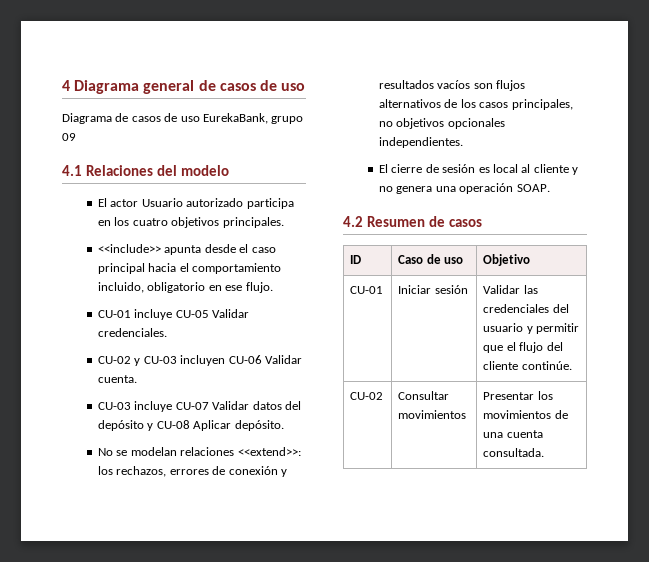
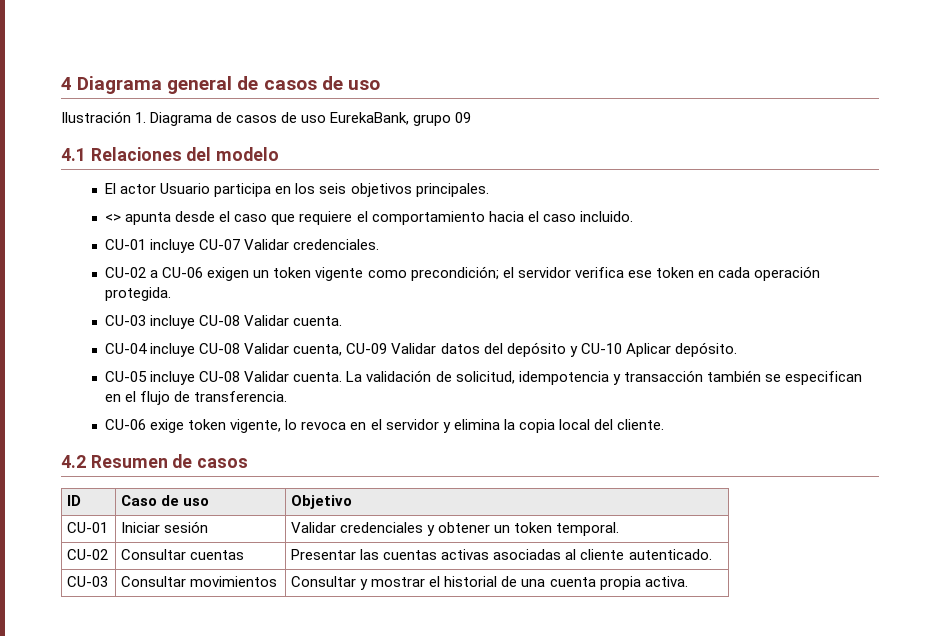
- Diagrama de casos de uso EurekaBank, grupo 09
+ Ilustración 1. Diagrama de casos de uso EurekaBank, grupo 09
- El actor Usuario autorizado participa en los cuatro objetivos principales.
+ El actor Usuario participa en los seis objetivos principales.
- <<include>> apunta desde el caso principal hacia el comportamiento incluido, obligatorio en ese flujo.
+ <> apunta desde el caso que requiere el comportamiento hacia el caso incluido.
- CU-01 incluye CU-05 Validar credenciales.
+ CU-01 incluye CU-07 Validar credenciales.
- CU-02 y CU-03 incluyen CU-06 Validar cuenta.
- CU-03 incluye CU-07 Validar datos del depósito y CU-08 Aplicar depósito.
+ CU-02 a CU-06 exigen un token vigente como precondición; el servidor verifica ese token en cada operación protegida.
+ CU-03 incluye CU-08 Validar cuenta.
+ CU-04 incluye CU-08 Validar cuenta, CU-09 Validar datos del depósito y CU-10 Aplicar depósito.
- No se modelan relaciones <<extend>>: los rechazos, errores de conexión y resultados vacíos son flujos alternativos de los casos principales, no objetivos opcionales independientes.
- El cierre de sesión es local al cliente y no genera una operación SOAP.
+ CU-05 incluye CU-08 Validar cuenta. La validación de solicitud, idempotencia y transacción también se especifican en el flujo de transferencia.
+ CU-06 exige token vigente, lo revoca en el servidor y elimina la copia local del cliente.
- CU-01 | Iniciar sesión | Validar las credenciales del usuario y permitir que el flujo del cliente continúe.
- CU-02 | Consultar movimientos | Presentar los movimientos de una cuenta consultada.
+ CU-01 | Iniciar sesión | Validar credenciales y obtener un token temporal.
+ CU-02 | Consultar cuentas | Presentar las cuentas activas asociadas al cliente autenticado.
+ CU-03 | Consultar movimientos | Consultar y mostrar el historial de una cuenta propia activa.

